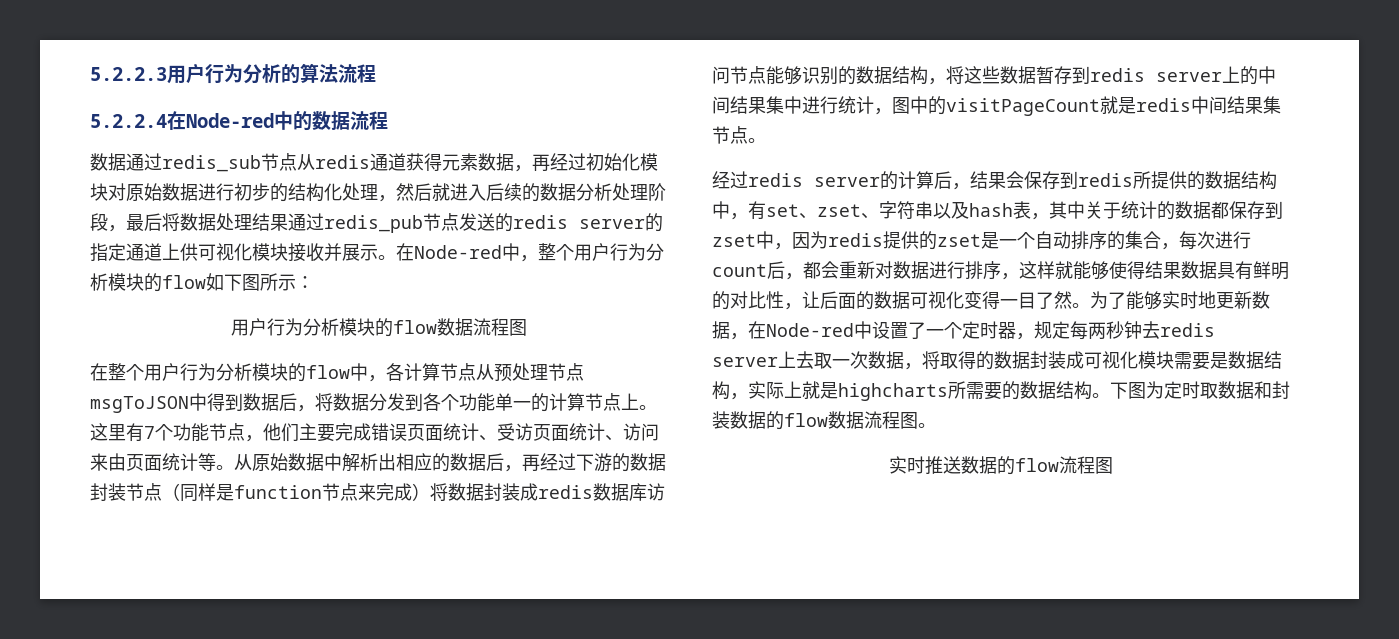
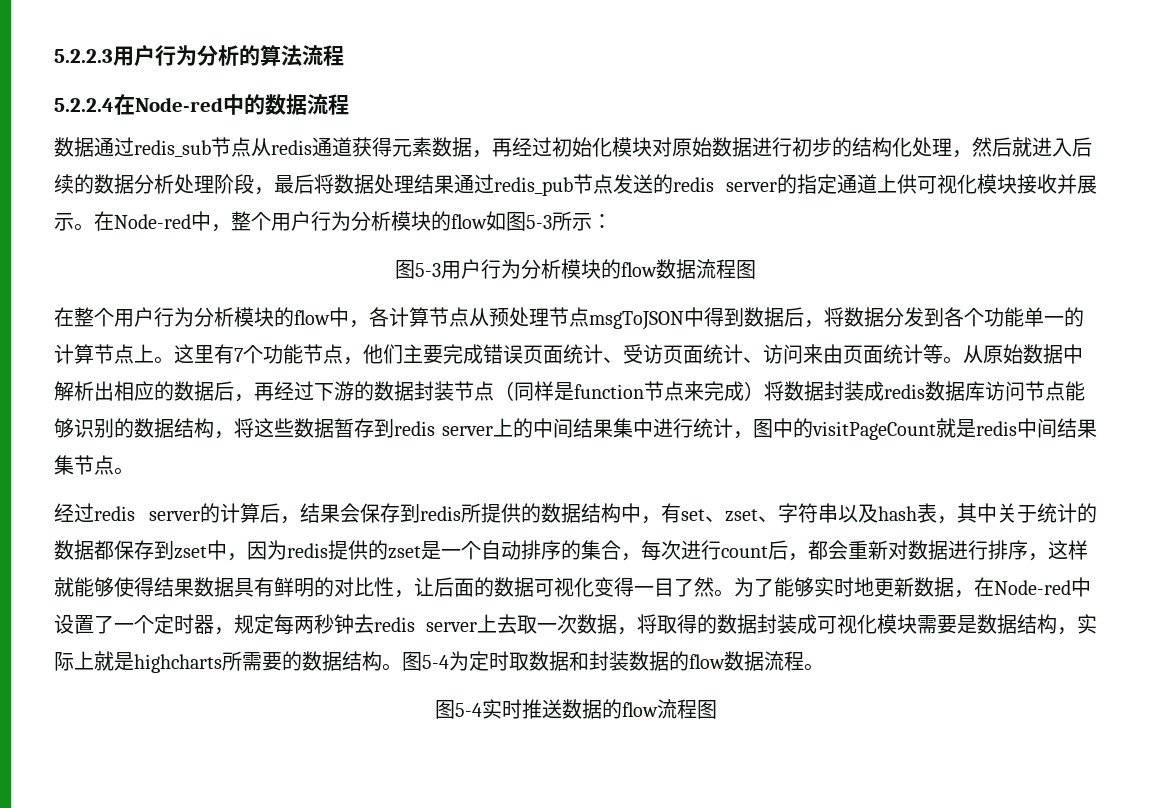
- 在Node-red中，整个用户行为分析模块的flow如下图所示：
+ 在Node-red中，整个用户行为分析模块的flow如图5-3所示：
- 用户行为分析模块的flow数据流程图
+ 图5-3用户行为分析模块的flow数据流程图
- 下图为定时取数据和封装数据的flow数据流程图。
- 实时推送数据的flow流程图
+ 图5-4为定时取数据和封装数据的flow数据流程。
+ 图5-4实时推送数据的flow流程图

